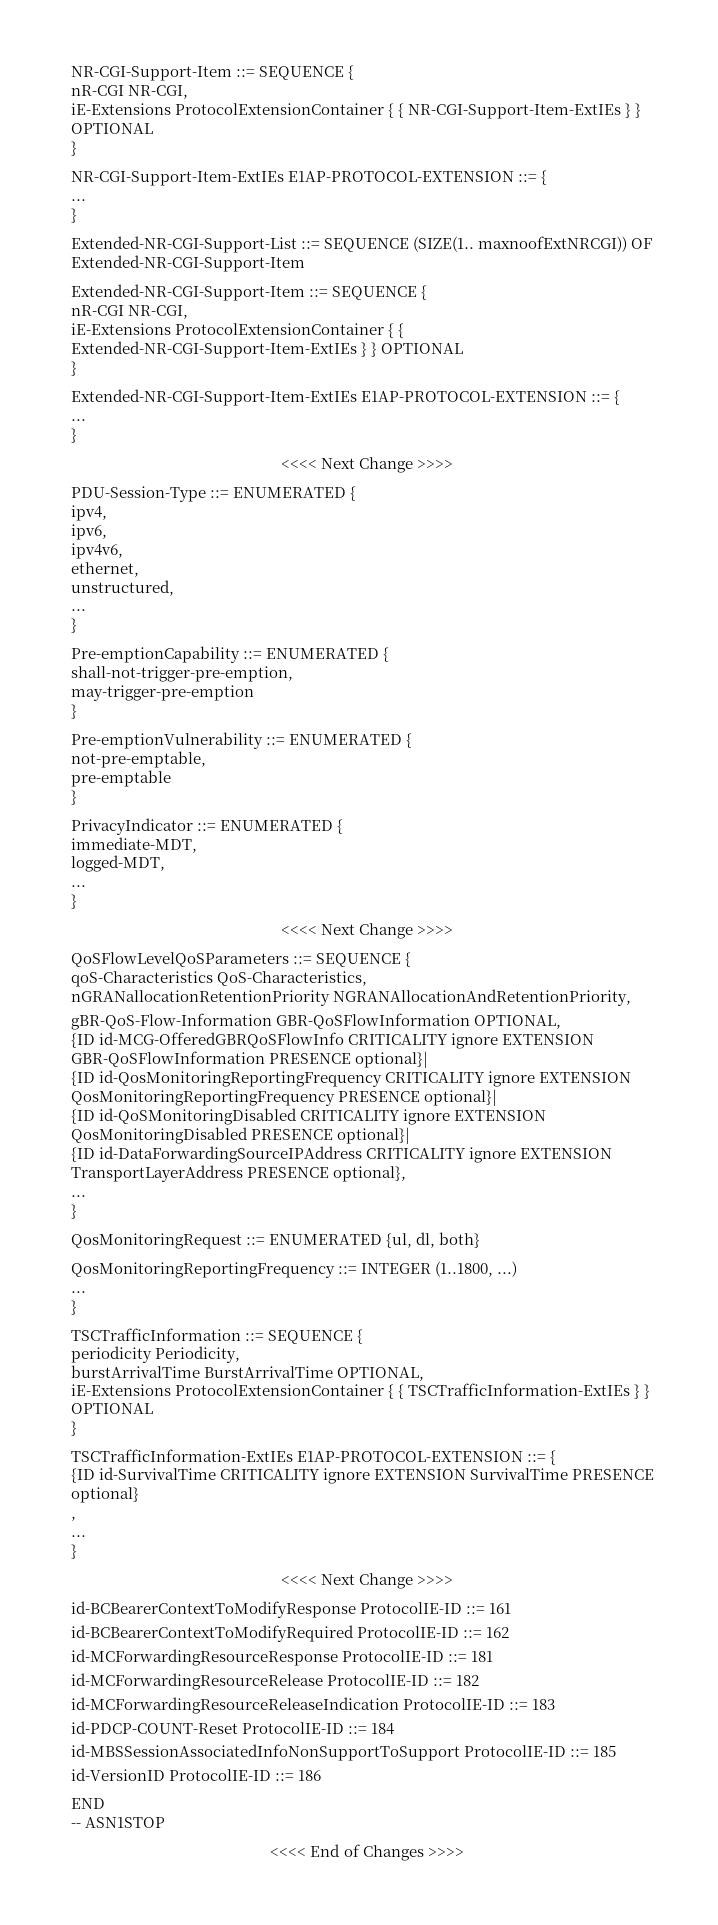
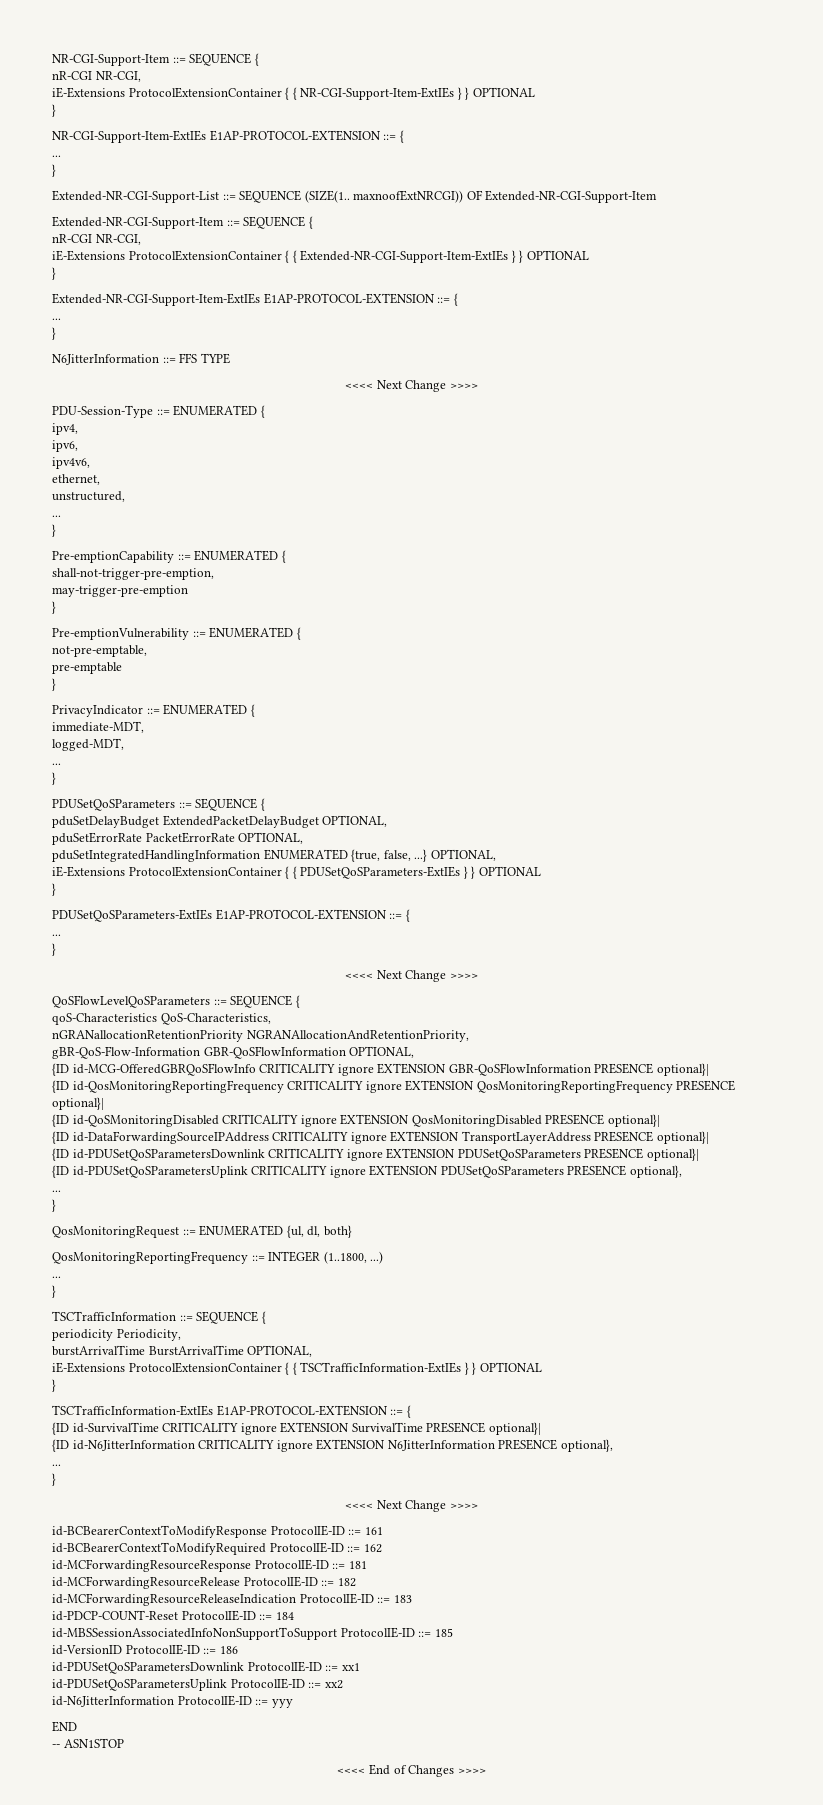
+ N6JitterInformation ::= FFS TYPE
+ PDUSetQoSParameters ::= SEQUENCE {
+ pduSetDelayBudget ExtendedPacketDelayBudget OPTIONAL,
+ pduSetErrorRate PacketErrorRate OPTIONAL,
+ pduSetIntegratedHandlingInformation ENUMERATED {true, false, ...} OPTIONAL,
+ iE-Extensions ProtocolExtensionContainer { { PDUSetQoSParameters-ExtIEs } } OPTIONAL
+ }
+ PDUSetQoSParameters-ExtIEs E1AP-PROTOCOL-EXTENSION ::= {
+ ...
+ }
- {ID id-DataForwardingSourceIPAddress CRITICALITY ignore EXTENSION TransportLayerAddress PRESENCE optional},
+ {ID id-DataForwardingSourceIPAddress CRITICALITY ignore EXTENSION TransportLayerAddress PRESENCE optional}|
+ {ID id-PDUSetQoSParametersDownlink CRITICALITY ignore EXTENSION PDUSetQoSParameters PRESENCE optional}|
+ {ID id-PDUSetQoSParametersUplink CRITICALITY ignore EXTENSION PDUSetQoSParameters PRESENCE optional},
- {ID id-SurvivalTime CRITICALITY ignore EXTENSION SurvivalTime PRESENCE optional}
- ,
+ {ID id-SurvivalTime CRITICALITY ignore EXTENSION SurvivalTime PRESENCE optional}|
+ {ID id-N6JitterInformation CRITICALITY ignore EXTENSION N6JitterInformation PRESENCE optional},
+ id-PDUSetQoSParametersDownlink ProtocolIE-ID ::= xx1
+ id-PDUSetQoSParametersUplink ProtocolIE-ID ::= xx2
+ id-N6JitterInformation ProtocolIE-ID ::= yyy

